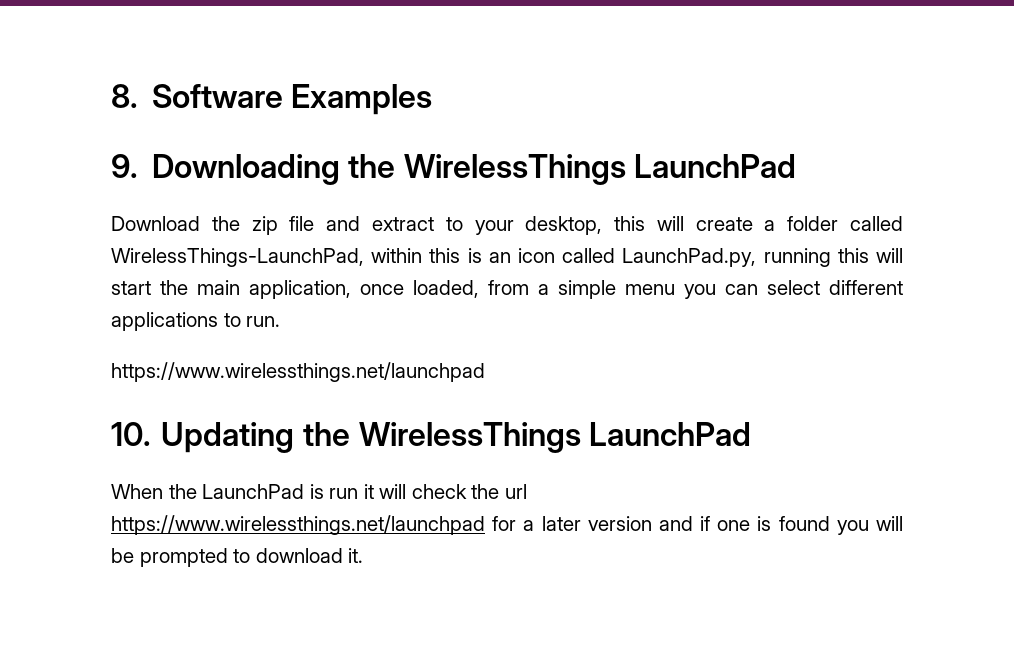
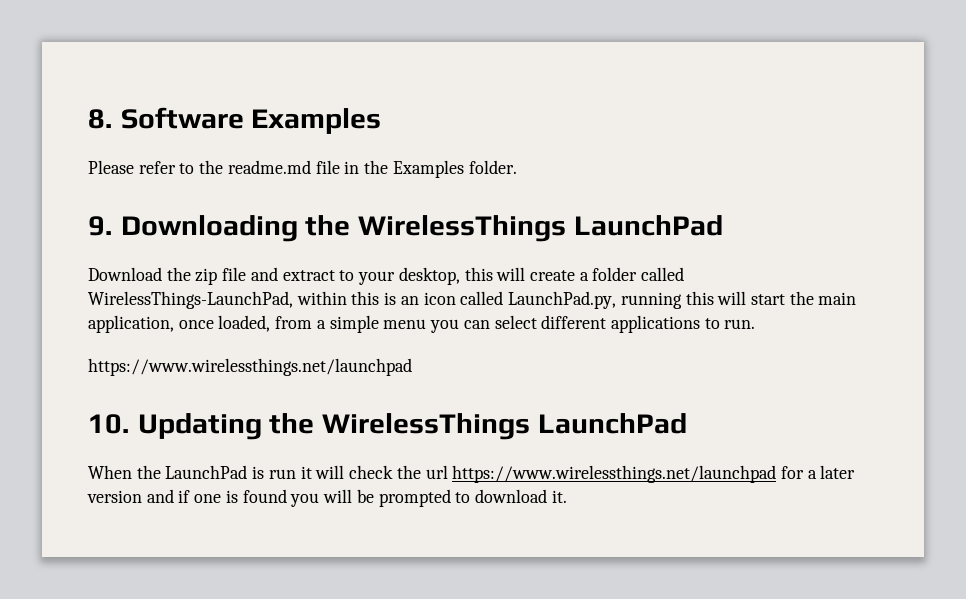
+ Please refer to the readme.md file in the Examples folder.

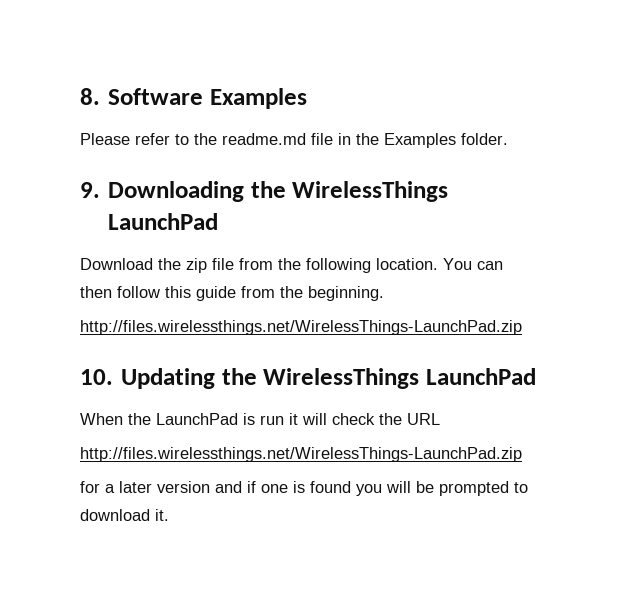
- Download the zip file and extract to your desktop, this will create a folder called WirelessThings-LaunchPad, within this is an icon called LaunchPad.py, running this will start the main application, once loaded, from a simple menu you can select different applications to run.
- https://www.wirelessthings.net/launchpad
+ Download the zip file from the following location. You can then follow this guide from the beginning.
+ http://files.wirelessthings.net/WirelessThings-LaunchPad.zip
- When the LaunchPad is run it will check the url https://www.wirelessthings.net/launchpad for a later version and if one is found you will be prompted to download it.
+ When the LaunchPad is run it will check the URL
+ http://files.wirelessthings.net/WirelessThings-LaunchPad.zip
+ for a later version and if one is found you will be prompted to download it.

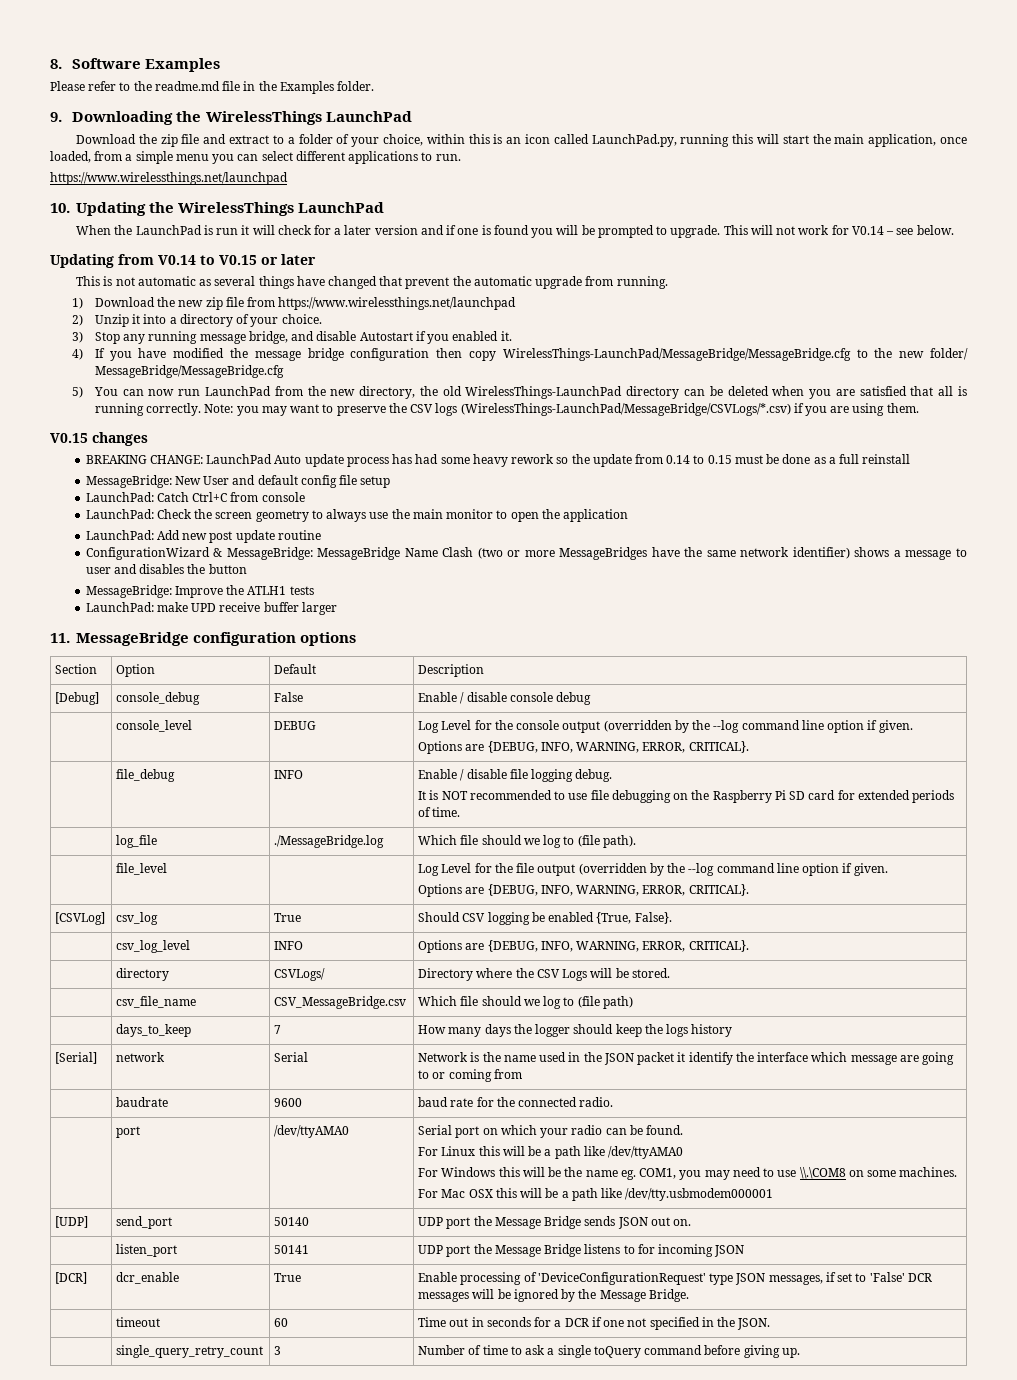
- Download the zip file from the following location. You can then follow this guide from the beginning.
- http://files.wirelessthings.net/WirelessThings-LaunchPad.zip
+ Download the zip file and extract to a folder of your choice, within this is an icon called LaunchPad.py, running this will start the main application, once loaded, from a simple menu you can select different applications to run.
+ https://www.wirelessthings.net/launchpad
- When the LaunchPad is run it will check the URL
- http://files.wirelessthings.net/WirelessThings-LaunchPad.zip
- for a later version and if one is found you will be prompted to download it.
+ When the LaunchPad is run it will check for a later version and if one is found you will be prompted to upgrade. This will not work for V0.14 – see below.
+ Updating from V0.14 to V0.15 or later
+ This is not automatic as several things have changed that prevent the automatic upgrade from running.
+ 1) Download the new zip file from https://www.wirelessthings.net/launchpad
+ 2) Unzip it into a directory of your choice.
+ 3) Stop any running message bridge, and disable Autostart if you enabled it.
+ 4) If you have modified the message bridge configuration then copy WirelessThings-LaunchPad/MessageBridge/MessageBridge.cfg to the new folder/ MessageBridge/MessageBridge.cfg
+ 5) You can now run LaunchPad from the new directory, the old WirelessThings-LaunchPad directory can be deleted when you are satisfied that all is running correctly. Note: you may want to preserve the CSV logs (WirelessThings-LaunchPad/MessageBridge/CSVLogs/*.csv) if you are using them.
+ V0.15 changes
+ BREAKING CHANGE: LaunchPad Auto update process has had some heavy rework so the update from 0.14 to 0.15 must be done as a full reinstall
+ MessageBridge: New User and default config file setup
+ LaunchPad: Catch Ctrl+C from console
+ LaunchPad: Check the screen geometry to always use the main monitor to open the application
+ LaunchPad: Add new post update routine
+ ConfigurationWizard & MessageBridge: MessageBridge Name Clash (two or more MessageBridges have the same network identifier) shows a message to user and disables the button
+ MessageBridge: Improve the ATLH1 tests
+ LaunchPad: make UPD receive buffer larger
+ 11. MessageBridge configuration options
+ Section | Option | Default | Description
+ [Debug] | console_debug | False | Enable / disable console debug
+ | console_level | DEBUG | Log Level for the console output (overridden by the --log command line option if given.
+ Options are {DEBUG, INFO, WARNING, ERROR, CRITICAL}.
+ | file_debug | INFO | Enable / disable file logging debug.
+ It is NOT recommended to use file debugging on the Raspberry Pi SD card for extended periods of time.
+ | log_file | ./MessageBridge.log | Which file should we log to (file path).
+ | file_level | | Log Level for the file output (overridden by the --log command line option if given.
+ Options are {DEBUG, INFO, WARNING, ERROR, CRITICAL}.
+ [CSVLog] | csv_log | True | Should CSV logging be enabled {True, False}.
+ | csv_log_level | INFO | Options are {DEBUG, INFO, WARNING, ERROR, CRITICAL}.
+ | directory | CSVLogs/ | Directory where the CSV Logs will be stored.
+ | csv_file_name | CSV_MessageBridge.csv | Which file should we log to (file path)
+ | days_to_keep | 7 | How many days the logger should keep the logs history
+ [Serial] | network | Serial | Network is the name used in the JSON packet it identify the interface which message are going to or coming from
+ | baudrate | 9600 | baud rate for the connected radio.
+ | port | /dev/ttyAMA0 | Serial port on which your radio can be found.
+ For Linux this will be a path like /dev/ttyAMA0
+ For Windows this will be the name eg. COM1, you may need to use \\.\COM8 on some machines.
+ For Mac OSX this will be a path like /dev/tty.usbmodem000001
+ [UDP] | send_port | 50140 | UDP port the Message Bridge sends JSON out on.
+ | listen_port | 50141 | UDP port the Message Bridge listens to for incoming JSON
+ [DCR] | dcr_enable | True | Enable processing of 'DeviceConfigurationRequest' type JSON messages, if set to 'False' DCR messages will be ignored by the Message Bridge.
+ | timeout | 60 | Time out in seconds for a DCR if one not specified in the JSON.
+ | single_query_retry_count | 3 | Number of time to ask a single toQuery command before giving up.

